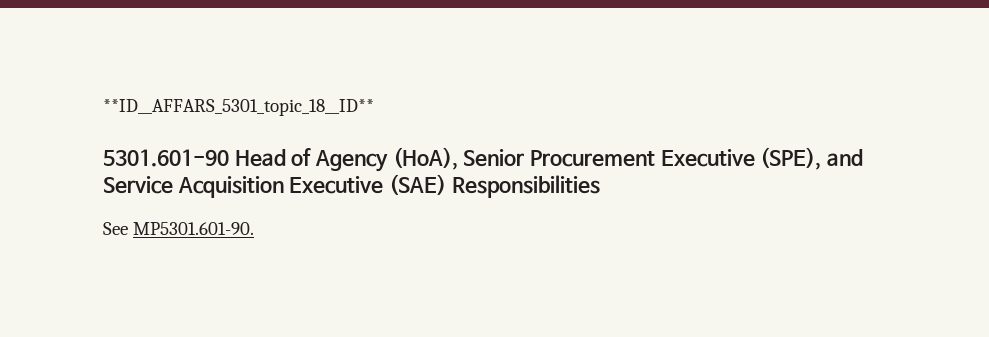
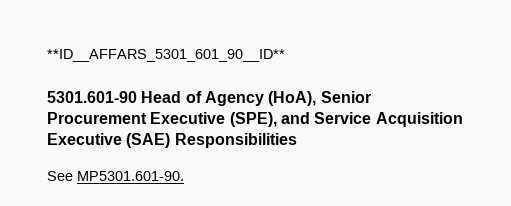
- **ID__AFFARS_5301_topic_18__ID**
+ **ID__AFFARS_5301_601_90__ID**

